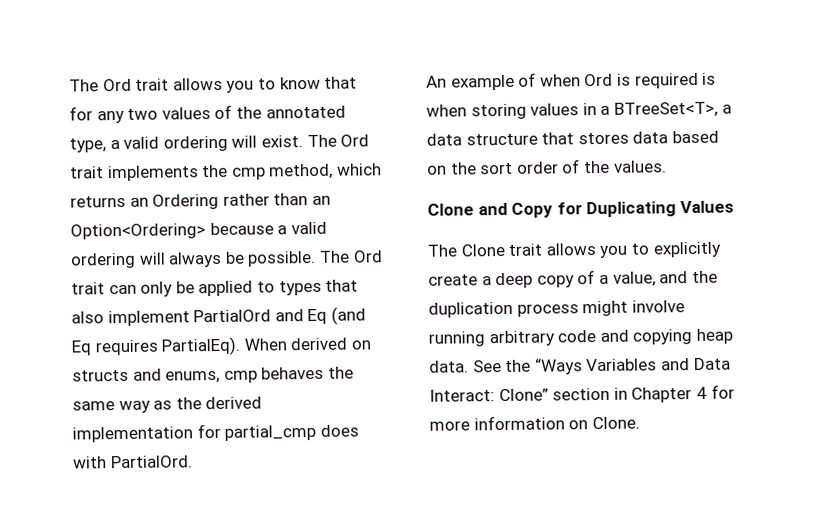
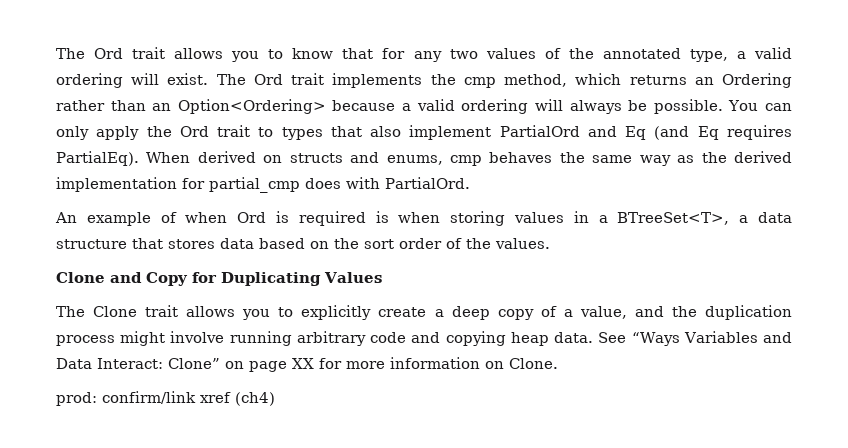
- The Ord trait can only be applied to types that also implement PartialOrd and Eq (and Eq requires PartialEq).
+ You can only apply the Ord trait to types that also implement PartialOrd and Eq (and Eq requires PartialEq).
- See the “Ways Variables and Data Interact: Clone” section in Chapter 4 for more information on Clone.
+ See “Ways Variables and Data Interact: Clone” on page XX for more information on Clone.
+ prod: confirm/link xref (ch4)

